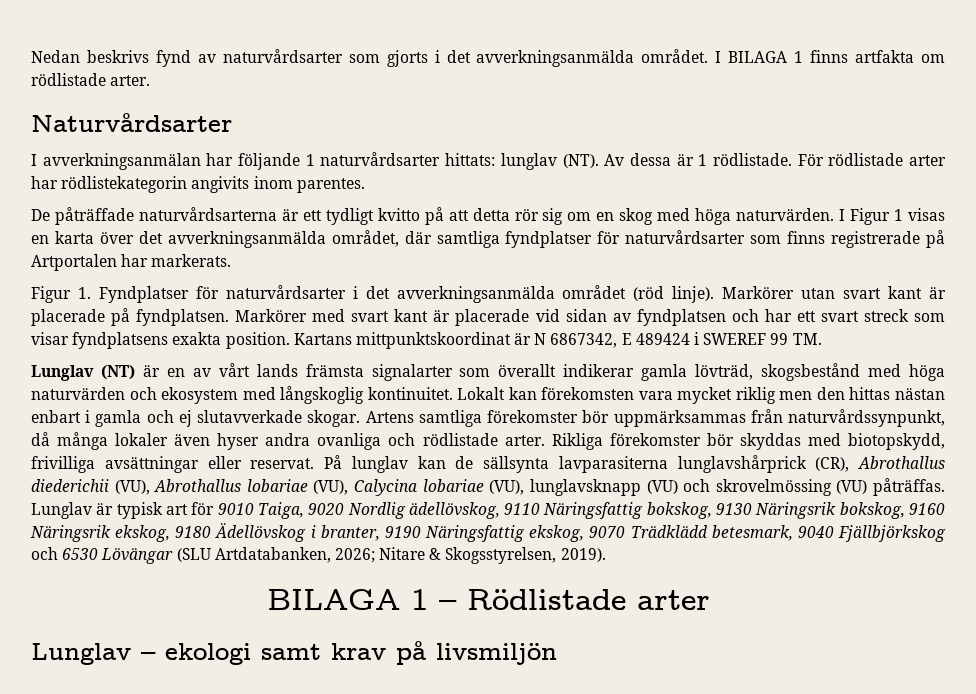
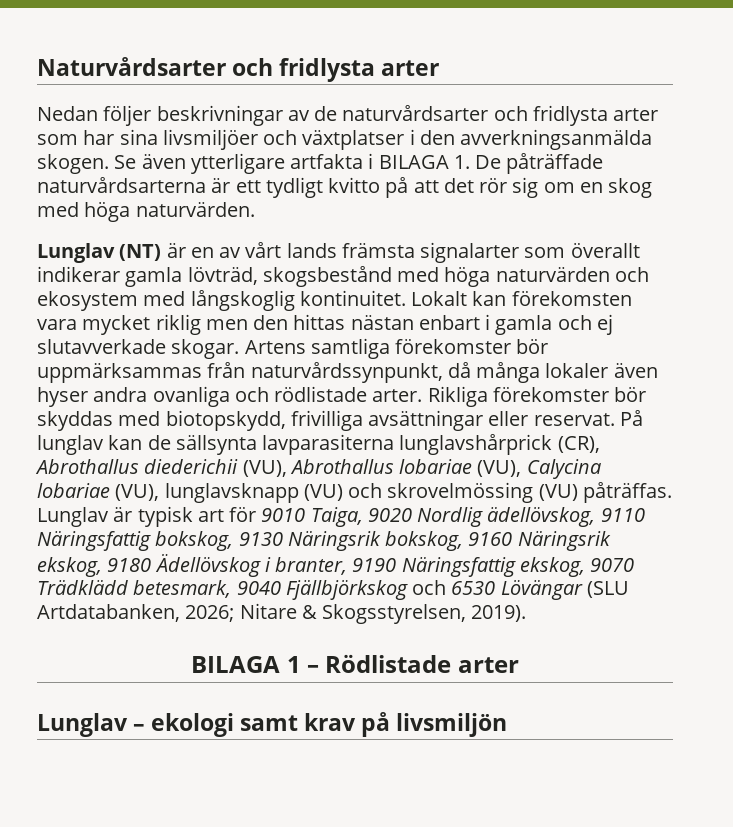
- Nedan beskrivs fynd av naturvårdsarter som gjorts i det avverkningsanmälda området. I BILAGA 1 finns artfakta om rödlistade arter.
- Naturvårdsarter
- I avverkningsanmälan har följande 1 naturvårdsarter hittats: lunglav (NT). Av dessa är 1 rödlistade. För rödlistade arter har rödlistekategorin angivits inom parentes.
- De påträffade naturvårdsarterna är ett tydligt kvitto på att detta rör sig om en skog med höga naturvärden. I Figur 1 visas en karta över det avverkningsanmälda området, där samtliga fyndplatser för naturvårdsarter som finns registrerade på Artportalen har markerats.
- Figur 1. Fyndplatser för naturvårdsarter i det avverkningsanmälda området (röd linje). Markörer utan svart kant är placerade på fyndplatsen. Markörer med svart kant är placerade vid sidan av fyndplatsen och har ett svart streck som visar fyndplatsens exakta position. Kartans mittpunktskoordinat är N 6867342, E 489424 i SWEREF 99 TM.
+ Naturvårdsarter och fridlysta arter
+ Nedan följer beskrivningar av de naturvårdsarter och fridlysta arter som har sina livsmiljöer och växtplatser i den avverkningsanmälda skogen. Se även ytterligare artfakta i BILAGA 1. De påträffade naturvårdsarterna är ett tydligt kvitto på att det rör sig om en skog med höga naturvärden.

